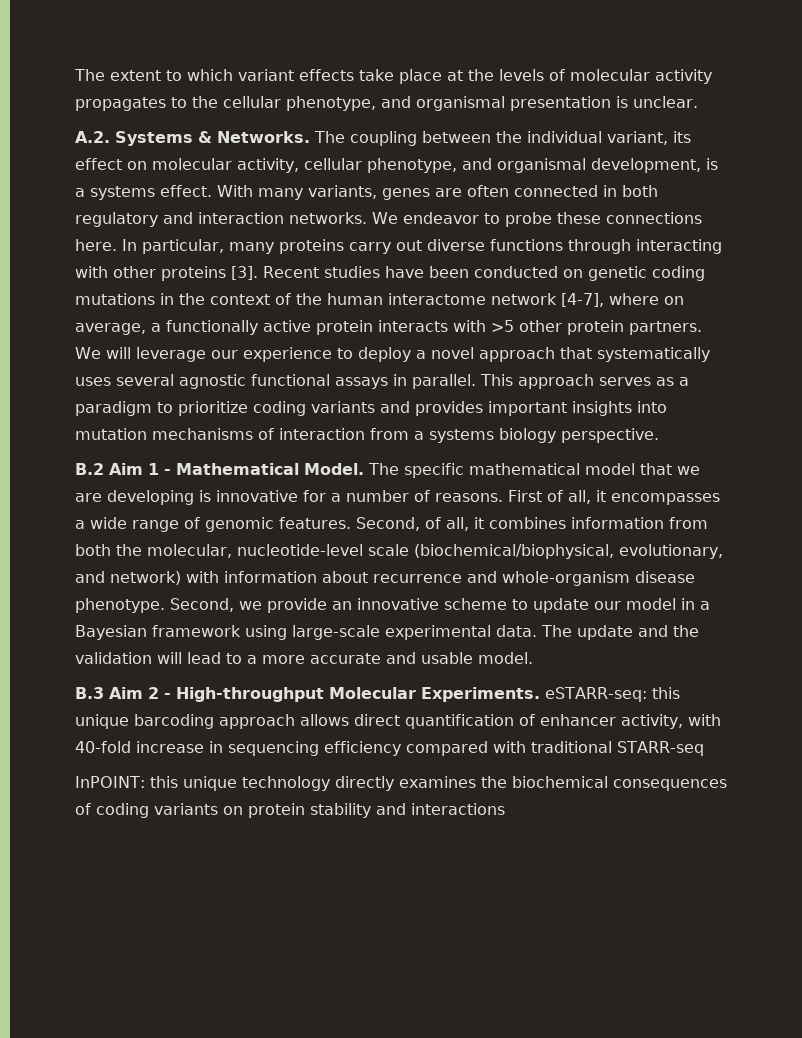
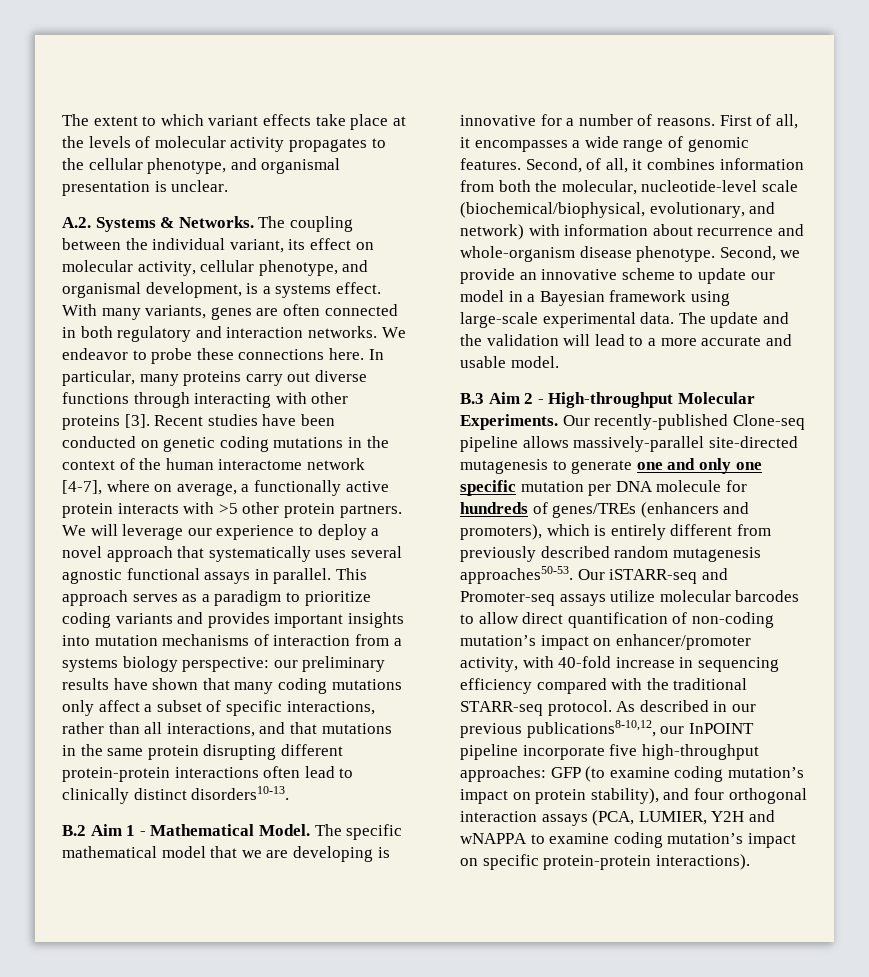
- This approach serves as a paradigm to prioritize coding variants and provides important insights into mutation mechanisms of interaction from a systems biology perspective.
+ This approach serves as a paradigm to prioritize coding variants and provides important insights into mutation mechanisms of interaction from a systems biology perspective: our preliminary results have shown that many coding mutations only affect a subset of specific interactions, rather than all interactions, and that mutations in the same protein disrupting different protein-protein interactions often lead to clinically distinct disorders10-13.
- B.3 Aim 2 - High-throughput Molecular Experiments. eSTARR-seq: this unique barcoding approach allows direct quantification of enhancer activity, with 40-fold increase in sequencing efficiency compared with traditional STARR-seq
- InPOINT: this unique technology directly examines the biochemical consequences of coding variants on protein stability and interactions
+ B.3 Aim 2 - High-throughput Molecular Experiments. Our recently-published Clone-seq pipeline allows massively-parallel site-directed mutagenesis to generate one and only one specific mutation per DNA molecule for hundreds of genes/TREs (enhancers and promoters), which is entirely different from previously described random mutagenesis approaches50-53. Our iSTARR-seq and Promoter-seq assays utilize molecular barcodes to allow direct quantification of non-coding mutation’s impact on enhancer/promoter activity, with 40-fold increase in sequencing efficiency compared with the traditional STARR-seq protocol. As described in our previous publications8-10,12, our InPOINT pipeline incorporate five high-throughput approaches: GFP (to examine coding mutation’s impact on protein stability), and four orthogonal interaction assays (PCA, LUMIER, Y2H and wNAPPA to examine coding mutation’s impact on specific protein-protein interactions).

